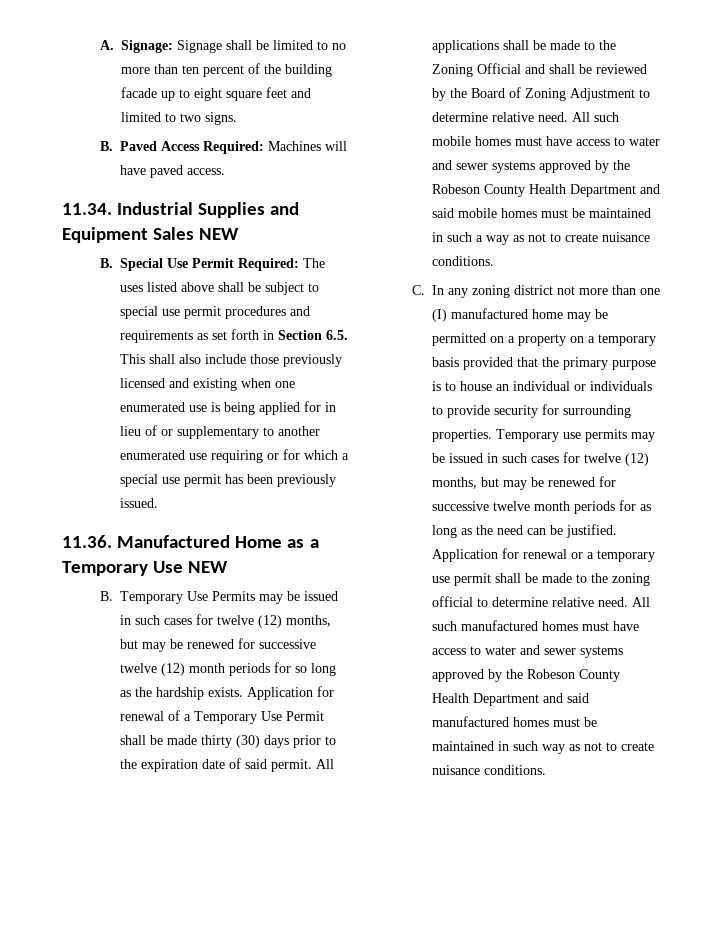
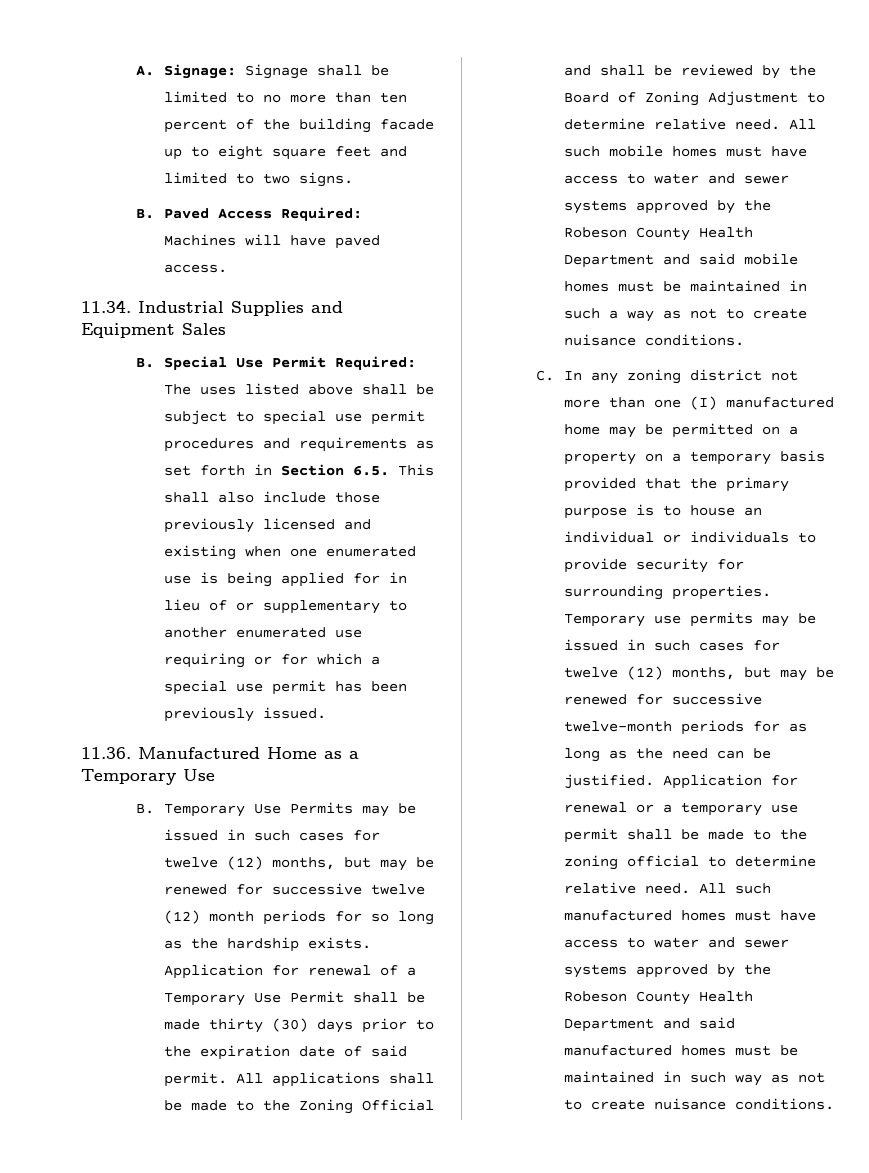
- 11.34. Industrial Supplies and Equipment Sales NEW
+ 11.34. Industrial Supplies and Equipment Sales
- 11.36. Manufactured Home as a Temporary Use NEW
+ 11.36. Manufactured Home as a Temporary Use
- Temporary use permits may be issued in such cases for twelve (12) months, but may be renewed for successive twelve month periods for as long as the need can be justified.
+ Temporary use permits may be issued in such cases for twelve (12) months, but may be renewed for successive twelve-month periods for as long as the need can be justified.

